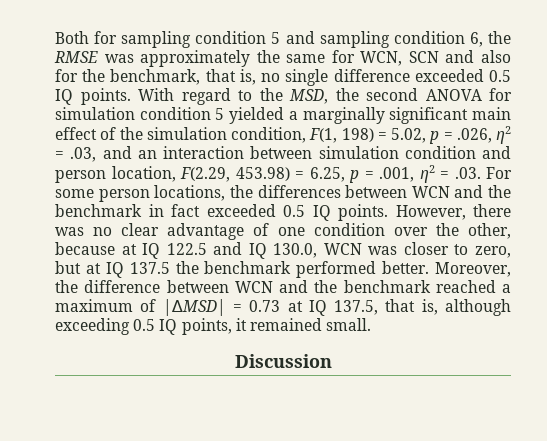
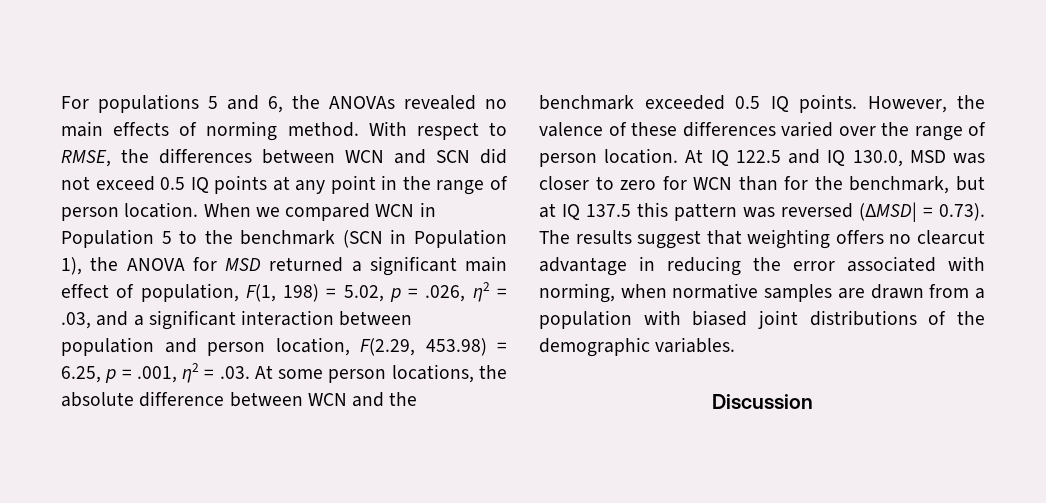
- Both for sampling condition 5 and sampling condition 6, the RMSE was approximately the same for WCN, SCN and also for the benchmark, that is, no single difference exceeded 0.5 IQ points. With regard to the MSD, the second ANOVA for simulation condition 5 yielded a marginally significant main effect of the simulation condition, F(1, 198) = 5.02, p = .026, η2 = .03, and an interaction between simulation condition and person location, F(2.29, 453.98) = 6.25, p = .001, η2 = .03. For some person locations, the differences between WCN and the benchmark in fact exceeded 0.5 IQ points. However, there was no clear advantage of one condition over the other, because at IQ 122.5 and IQ 130.0, WCN was closer to zero, but at IQ 137.5 the benchmark performed better. Moreover, the difference between WCN and the benchmark reached a maximum of |∆MSD| = 0.73 at IQ 137.5, that is, although exceeding 0.5 IQ points, it remained small.
+ For populations 5 and 6, the ANOVAs revealed no main effects of norming method. With respect to RMSE, the differences between WCN and SCN did not exceed 0.5 IQ points at any point in the range of person location. When we compared WCN in Population 5 to the benchmark (SCN in Population 1), the ANOVA for MSD returned a significant main effect of population, F(1, 198) = 5.02, p = .026, η2 = .03, and a significant interaction between population and person location, F(2.29, 453.98) = 6.25, p = .001, η2 = .03. At some person locations, the absolute difference between WCN and the benchmark exceeded 0.5 IQ points. However, the valence of these differences varied over the range of person location. At IQ 122.5 and IQ 130.0, MSD was closer to zero for WCN than for the benchmark, but at IQ 137.5 this pattern was reversed (∆MSD| = 0.73). The results suggest that weighting offers no clearcut advantage in reducing the error associated with norming, when normative samples are drawn from a population with biased joint distributions of the demographic variables.

